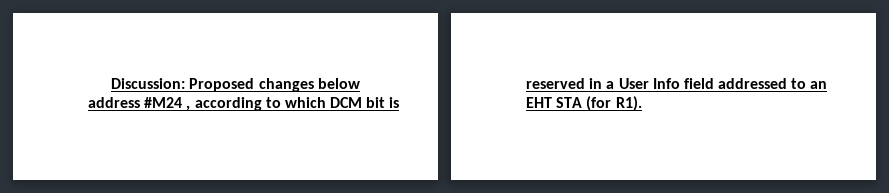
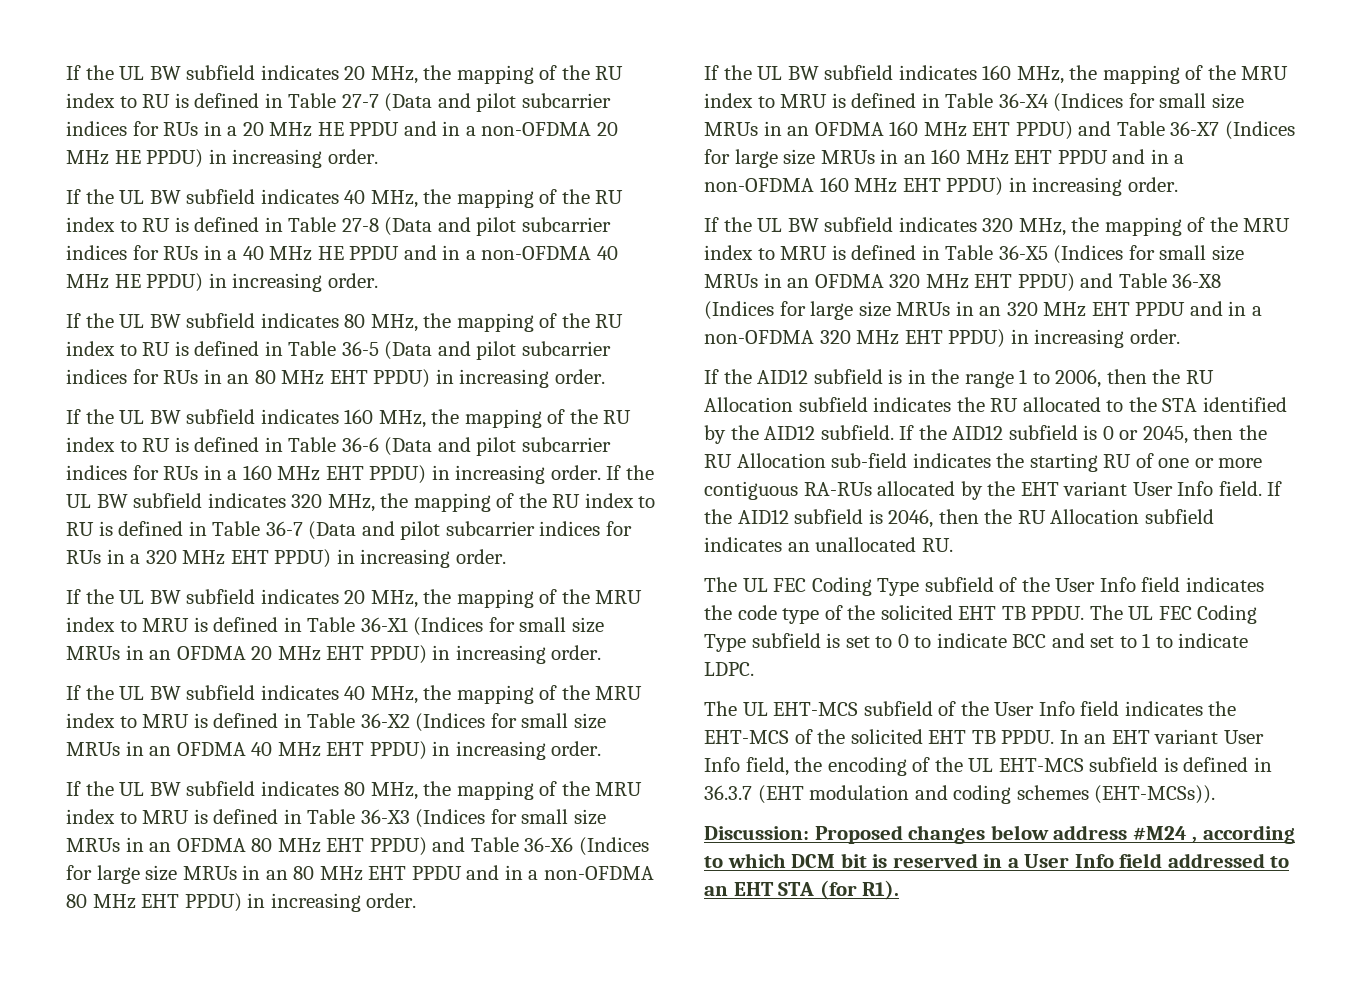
+ If the UL BW subfield indicates 20 MHz, the mapping of the RU index to RU is defined in Table 27-7 (Data and pilot subcarrier indices for RUs in a 20 MHz HE PPDU and in a non-OFDMA 20 MHz HE PPDU) in increasing order.
+ If the UL BW subfield indicates 40 MHz, the mapping of the RU index to RU is defined in Table 27-8 (Data and pilot subcarrier indices for RUs in a 40 MHz HE PPDU and in a non-OFDMA 40 MHz HE PPDU) in increasing order.
+ If the UL BW subfield indicates 80 MHz, the mapping of the RU index to RU is defined in Table 36-5 (Data and pilot subcarrier indices for RUs in an 80 MHz EHT PPDU) in increasing order.
+ If the UL BW subfield indicates 160 MHz, the mapping of the RU index to RU is defined in Table 36-6 (Data and pilot subcarrier indices for RUs in a 160 MHz EHT PPDU) in increasing order. If the UL BW subfield indicates 320 MHz, the mapping of the RU index to RU is defined in Table 36-7 (Data and pilot subcarrier indices for RUs in a 320 MHz EHT PPDU) in increasing order.
+ If the UL BW subfield indicates 20 MHz, the mapping of the MRU index to MRU is defined in Table 36-X1 (Indices for small size MRUs in an OFDMA 20 MHz EHT PPDU) in increasing order.
+ If the UL BW subfield indicates 40 MHz, the mapping of the MRU index to MRU is defined in Table 36-X2 (Indices for small size MRUs in an OFDMA 40 MHz EHT PPDU) in increasing order.
+ If the UL BW subfield indicates 80 MHz, the mapping of the MRU index to MRU is defined in Table 36-X3 (Indices for small size MRUs in an OFDMA 80 MHz EHT PPDU) and Table 36-X6 (Indices for large size MRUs in an 80 MHz EHT PPDU and in a non-OFDMA 80 MHz EHT PPDU) in increasing order.
+ If the UL BW subfield indicates 160 MHz, the mapping of the MRU index to MRU is defined in Table 36-X4 (Indices for small size MRUs in an OFDMA 160 MHz EHT PPDU) and Table 36-X7 (Indices for large size MRUs in an 160 MHz EHT PPDU and in a non-OFDMA 160 MHz EHT PPDU) in increasing order.
+ If the UL BW subfield indicates 320 MHz, the mapping of the MRU index to MRU is defined in Table 36-X5 (Indices for small size MRUs in an OFDMA 320 MHz EHT PPDU) and Table 36-X8 (Indices for large size MRUs in an 320 MHz EHT PPDU and in a non-OFDMA 320 MHz EHT PPDU) in increasing order.
+ If the AID12 subfield is in the range 1 to 2006, then the RU Allocation subfield indicates the RU allocated to the STA identified by the AID12 subfield. If the AID12 subfield is 0 or 2045, then the RU Allocation sub-field indicates the starting RU of one or more contiguous RA-RUs allocated by the EHT variant User Info field. If the AID12 subfield is 2046, then the RU Allocation subfield indicates an unallocated RU.
+ The UL FEC Coding Type subfield of the User Info field indicates the code type of the solicited EHT TB PPDU. The UL FEC Coding Type subfield is set to 0 to indicate BCC and set to 1 to indicate LDPC.
+ The UL EHT-MCS subfield of the User Info field indicates the EHT-MCS of the solicited EHT TB PPDU. In an EHT variant User Info field, the encoding of the UL EHT-MCS subfield is defined in 36.3.7 (EHT modulation and coding schemes (EHT-MCSs)).

